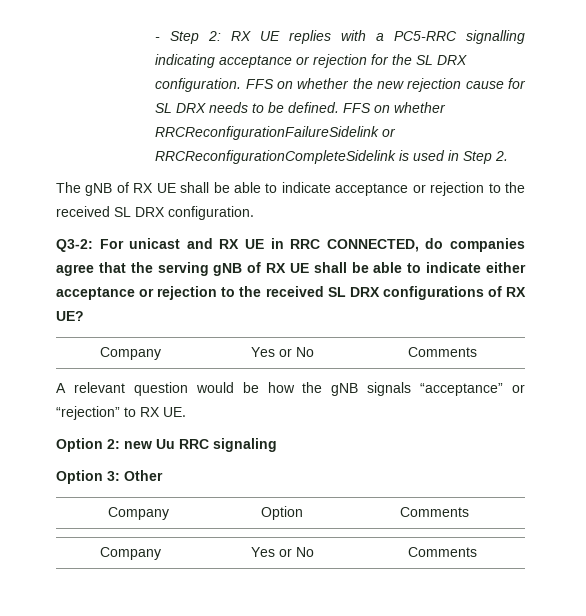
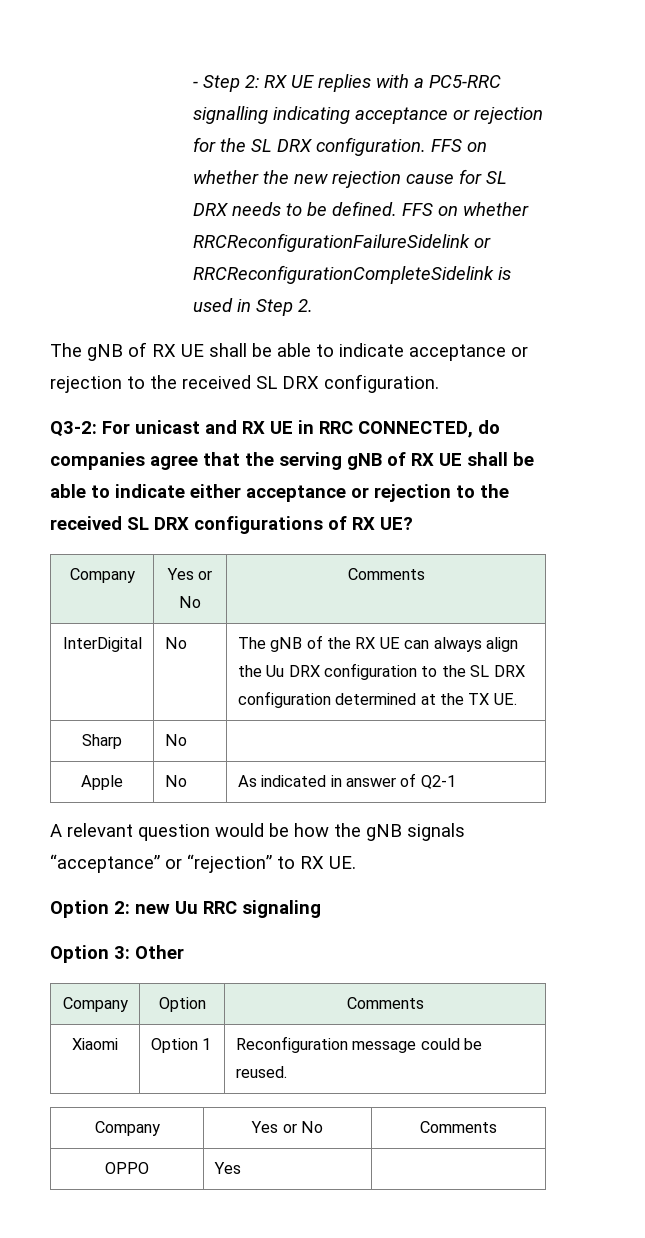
+ InterDigital | No | The gNB of the RX UE can always align the Uu DRX configuration to the SL DRX configuration determined at the TX UE.
+ Sharp | No |
+ Apple | No | As indicated in answer of Q2-1
  Company | Option | Comments
+ Xiaomi | Option 1 | Reconfiguration message could be reused.
  Company | Yes or No | Comments
+ OPPO | Yes |

